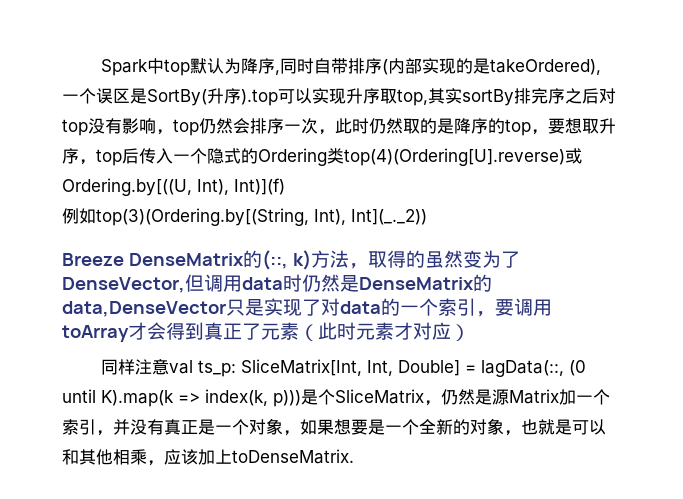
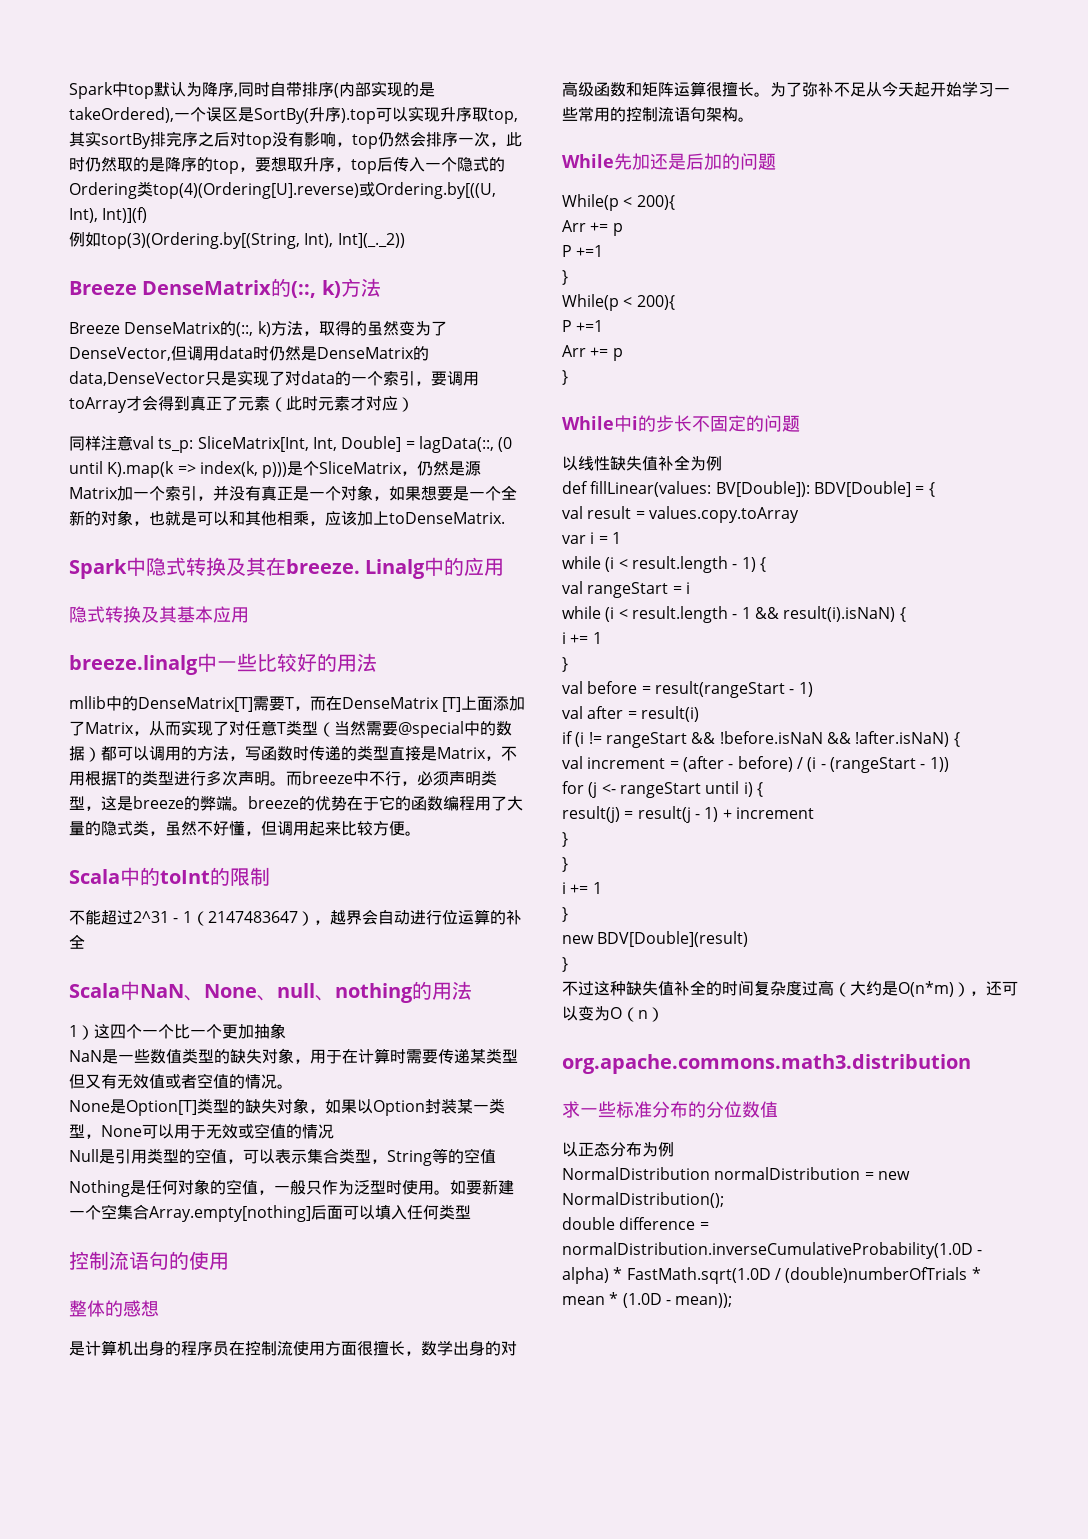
  例如top(3)(Ordering.by[(String, Int), Int](_._2))
+ Breeze DenseMatrix的(::, k)方法
+ Spark中隐式转换及其在breeze. Linalg中的应用
+ 隐式转换及其基本应用
+ breeze.linalg中一些比较好的用法
+ mllib中的DenseMatrix[T]需要T，而在DenseMatrix [T]上面添加了Matrix，从而实现了对任意T类型（当然需要@special中的数据）都可以调用的方法，写函数时传递的类型直接是Matrix，不用根据T的类型进行多次声明。而breeze中不行，必须声明类型，这是breeze的弊端。breeze的优势在于它的函数编程用了大量的隐式类，虽然不好懂，但调用起来比较方便。
+ Scala中的toInt的限制
+ 不能超过2^31 - 1（2147483647），越界会自动进行位运算的补全
+ Scala中NaN、None、null、nothing的用法
+ 1）这四个一个比一个更加抽象
+ NaN是一些数值类型的缺失对象，用于在计算时需要传递某类型但又有无效值或者空值的情况。
+ None是Option[T]类型的缺失对象，如果以Option封装某一类型，None可以用于无效或空值的情况
+ Null是引用类型的空值，可以表示集合类型，String等的空值
+ Nothing是任何对象的空值，一般只作为泛型时使用。如要新建一个空集合Array.empty[nothing]后面可以填入任何类型
+ 控制流语句的使用
+ 整体的感想
+ 是计算机出身的程序员在控制流使用方面很擅长，数学出身的对高级函数和矩阵运算很擅长。为了弥补不足从今天起开始学习一些常用的控制流语句架构。
+ While先加还是后加的问题
+ While(p < 200){
+ Arr += p
+ P +=1
+ }
+ While(p < 200){
+ P +=1
+ Arr += p
+ }
+ While中i的步长不固定的问题
+ 以线性缺失值补全为例
+ def fillLinear(values: BV[Double]): BDV[Double] = {
+ val result = values.copy.toArray
+ var i = 1
+ while (i < result.length - 1) {
+ val rangeStart = i
+ while (i < result.length - 1 && result(i).isNaN) {
+ i += 1
+ }
+ val before = result(rangeStart - 1)
+ val after = result(i)
+ if (i != rangeStart && !before.isNaN && !after.isNaN) {
+ val increment = (after - before) / (i - (rangeStart - 1))
+ for (j <- rangeStart until i) {
+ result(j) = result(j - 1) + increment
+ }
+ }
+ i += 1
+ }
+ new BDV[Double](result)
+ }
+ 不过这种缺失值补全的时间复杂度过高（大约是O(n*m)），还可以变为O（n）
+ org.apache.commons.math3.distribution
+ 求一些标准分布的分位数值
+ 以正态分布为例
+ NormalDistribution normalDistribution = new NormalDistribution();
+ double difference = normalDistribution.inverseCumulativeProbability(1.0D - alpha) * FastMath.sqrt(1.0D / (double)numberOfTrials * mean * (1.0D - mean));

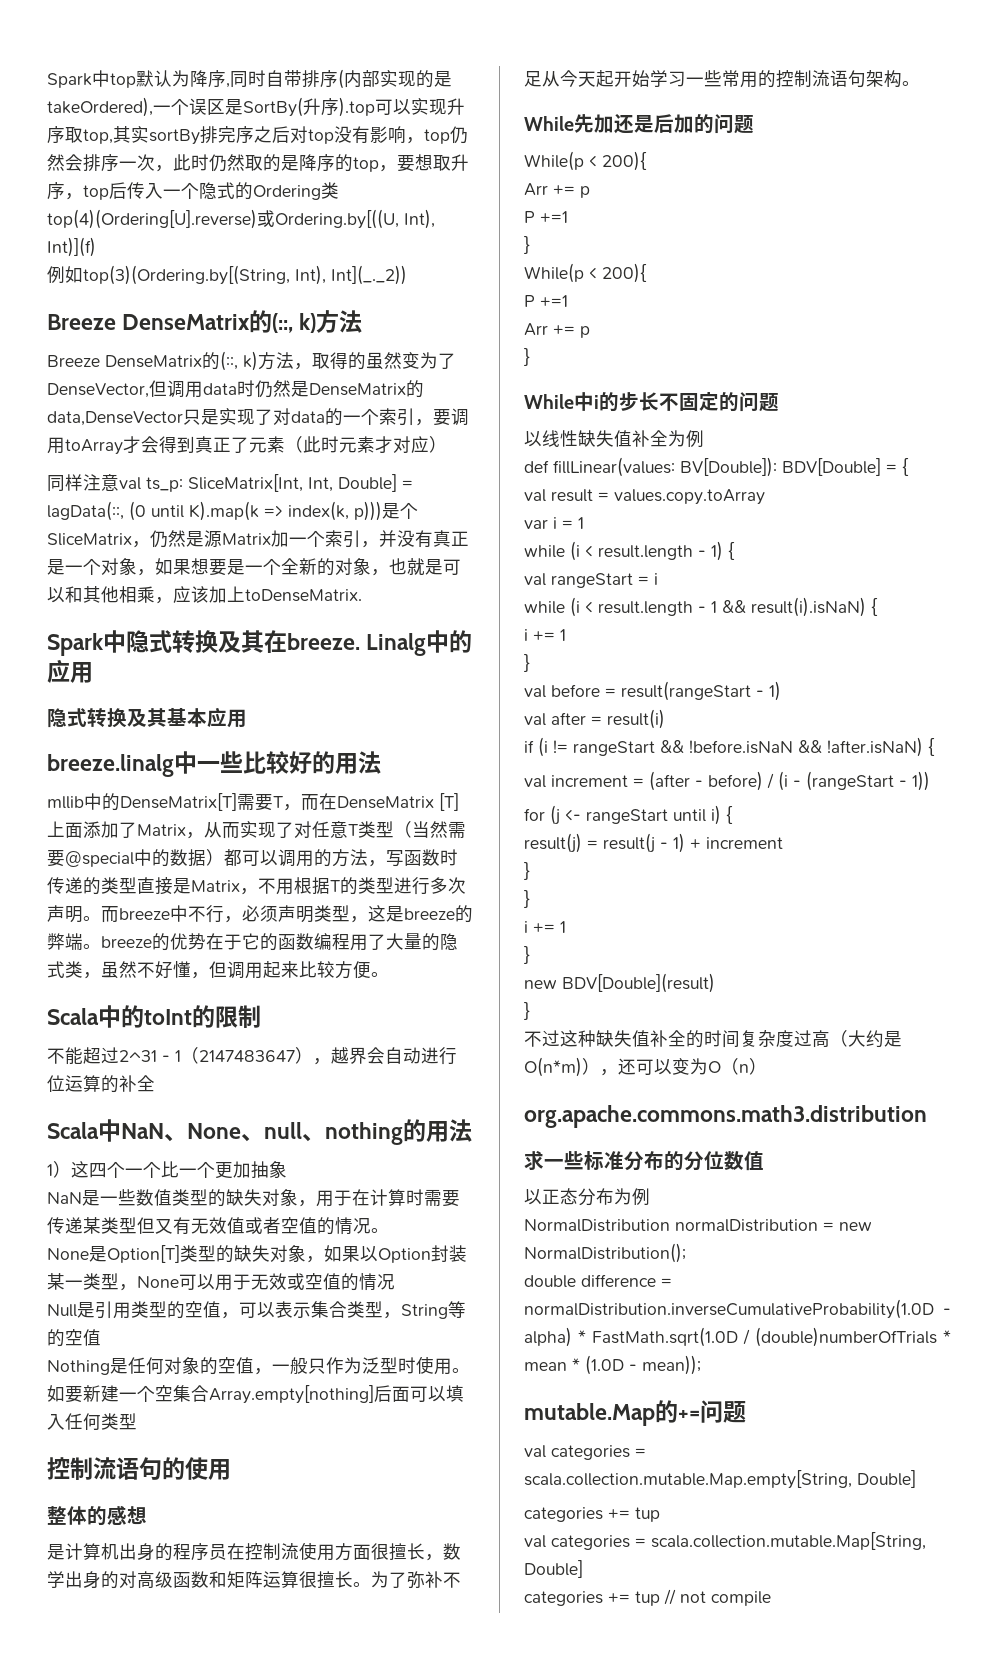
+ mutable.Map的+=问题
+ val categories = scala.collection.mutable.Map.empty[String, Double]
+ categories += tup
+ val categories = scala.collection.mutable.Map[String, Double]
+ categories += tup // not compile

